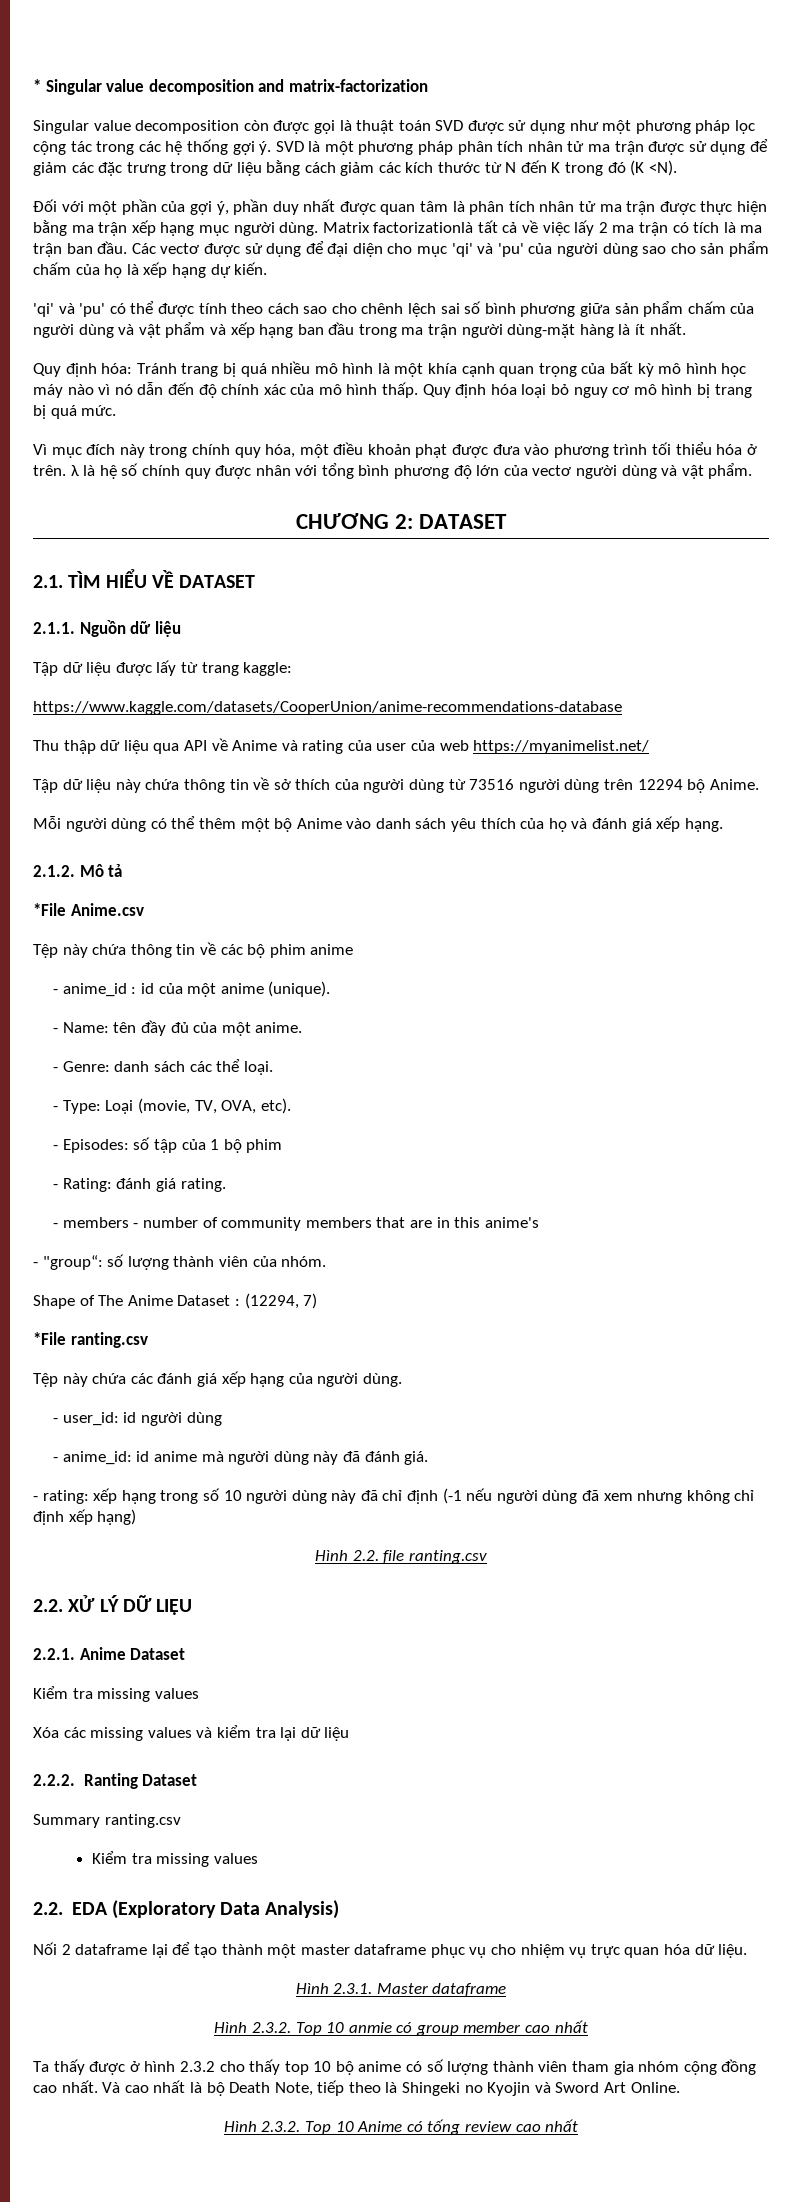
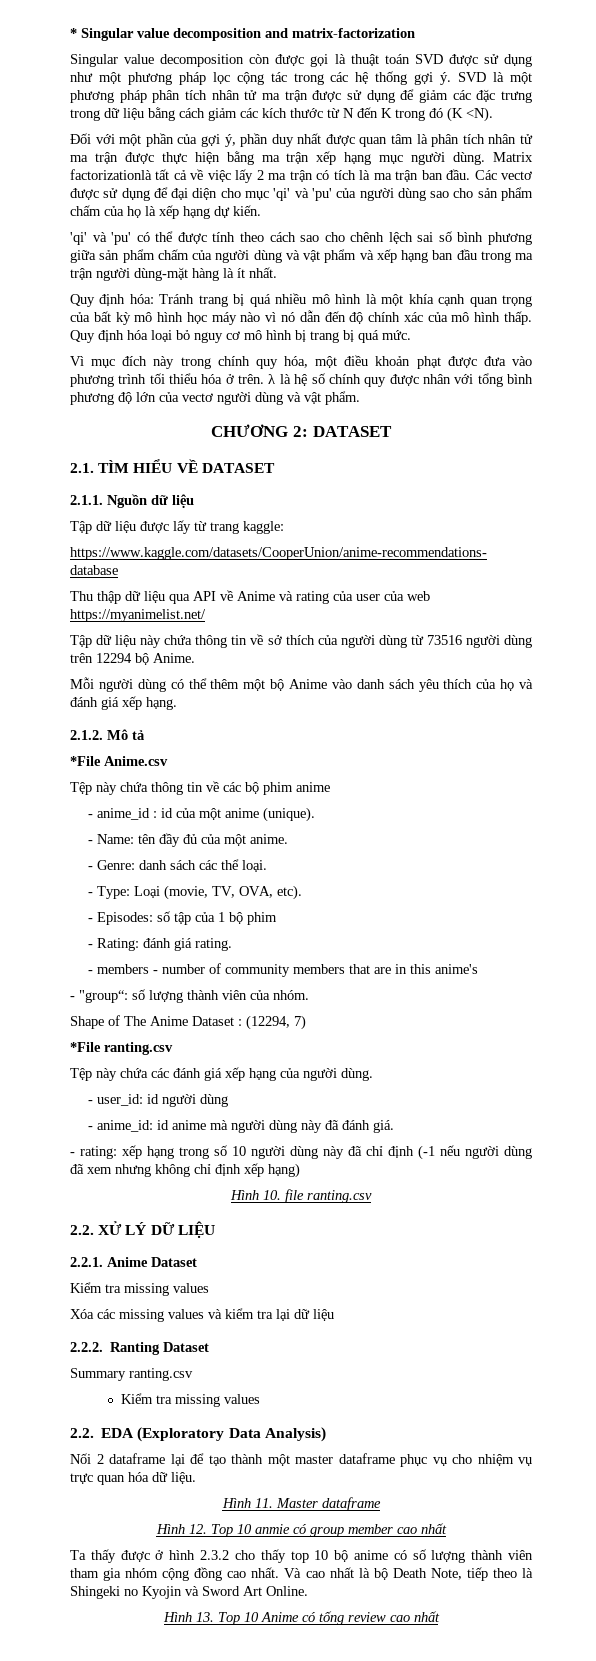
- Hình 2.2. file ranting.csv
+ Hình 10. file ranting.csv
- Hình 2.3.1. Master dataframe
+ Hình 11. Master dataframe
- Hình 2.3.2. Top 10 anmie có group member cao nhất
+ Hình 12. Top 10 anmie có group member cao nhất
- Hình 2.3.2. Top 10 Anime có tống review cao nhất
+ Hình 13. Top 10 Anime có tống review cao nhất

